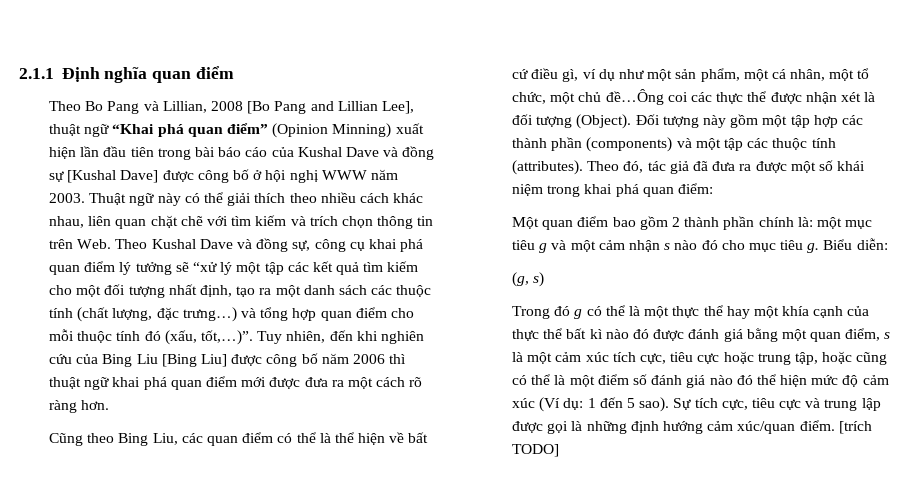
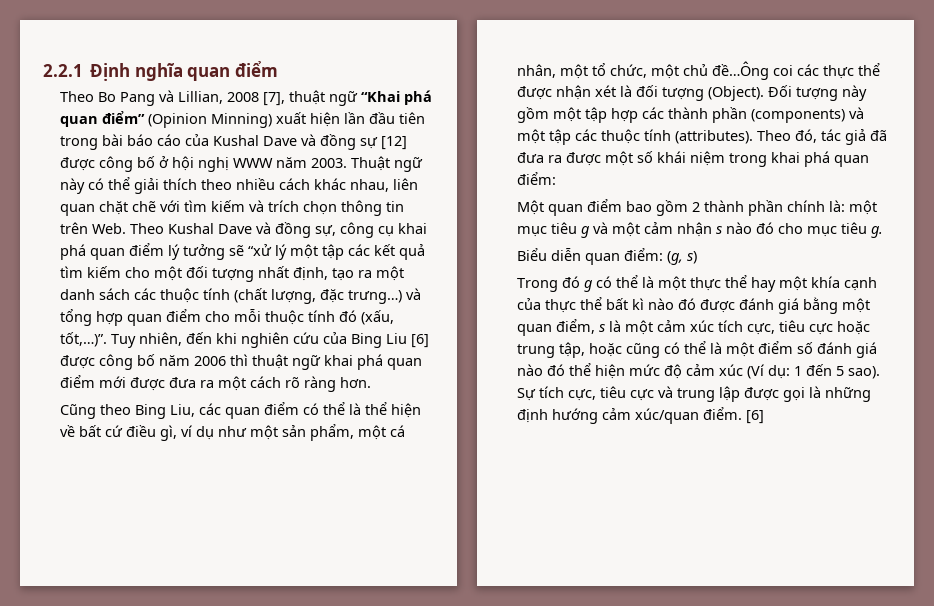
- 2.1.1 Định nghĩa quan điểm
+ 2.2.1 Định nghĩa quan điểm
- Theo Bo Pang và Lillian, 2008 [Bo Pang and Lillian Lee], thuật ngữ “Khai phá quan điểm” (Opinion Minning) xuất hiện lần đầu tiên trong bài báo cáo của Kushal Dave và đồng sự [Kushal Dave] được công bố ở hội nghị WWW năm 2003.
+ Theo Bo Pang và Lillian, 2008 [7], thuật ngữ “Khai phá quan điểm” (Opinion Minning) xuất hiện lần đầu tiên trong bài báo cáo của Kushal Dave và đồng sự [12] được công bố ở hội nghị WWW năm 2003.
- Tuy nhiên, đến khi nghiên cứu của Bing Liu [Bing Liu] được công bố năm 2006 thì thuật ngữ khai phá quan điểm mới được đưa ra một cách rõ ràng hơn.
+ Tuy nhiên, đến khi nghiên cứu của Bing Liu [6] được công bố năm 2006 thì thuật ngữ khai phá quan điểm mới được đưa ra một cách rõ ràng hơn.
- Một quan điểm bao gồm 2 thành phần chính là: một mục tiêu g và một cảm nhận s nào đó cho mục tiêu g. Biểu diễn:
- (g, s)
+ Một quan điểm bao gồm 2 thành phần chính là: một mục tiêu g và một cảm nhận s nào đó cho mục tiêu g.
+ Biểu diễn quan điểm: (g, s)
- Sự tích cực, tiêu cực và trung lập được gọi là những định hướng cảm xúc/quan điểm. [trích TODO]
+ Sự tích cực, tiêu cực và trung lập được gọi là những định hướng cảm xúc/quan điểm. [6]

